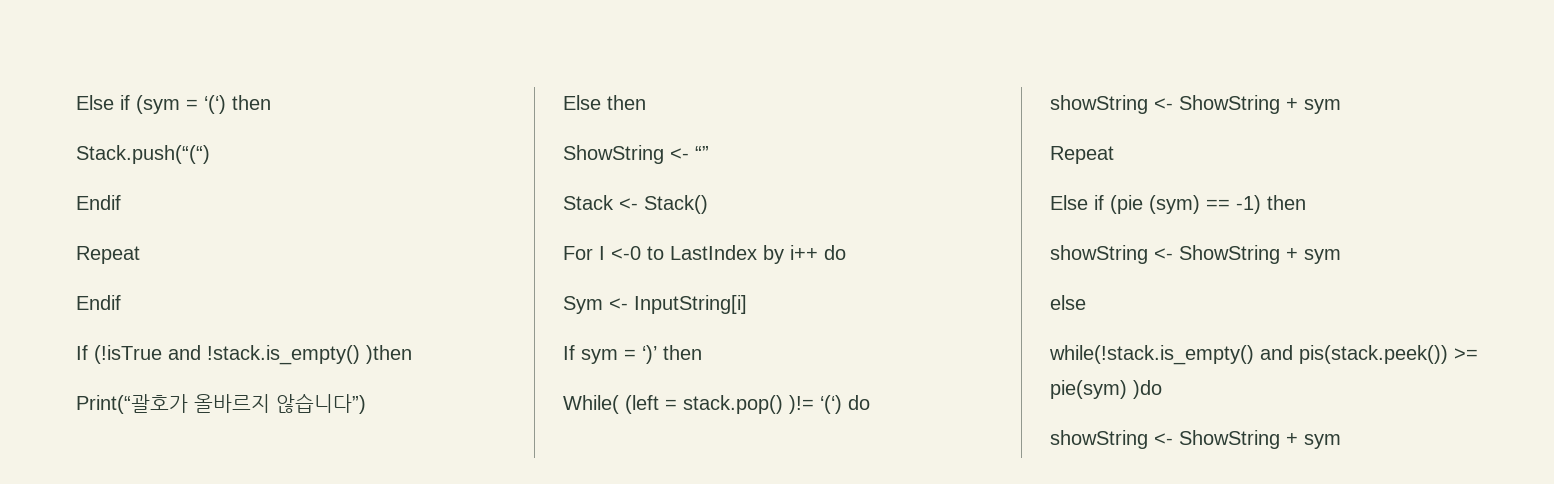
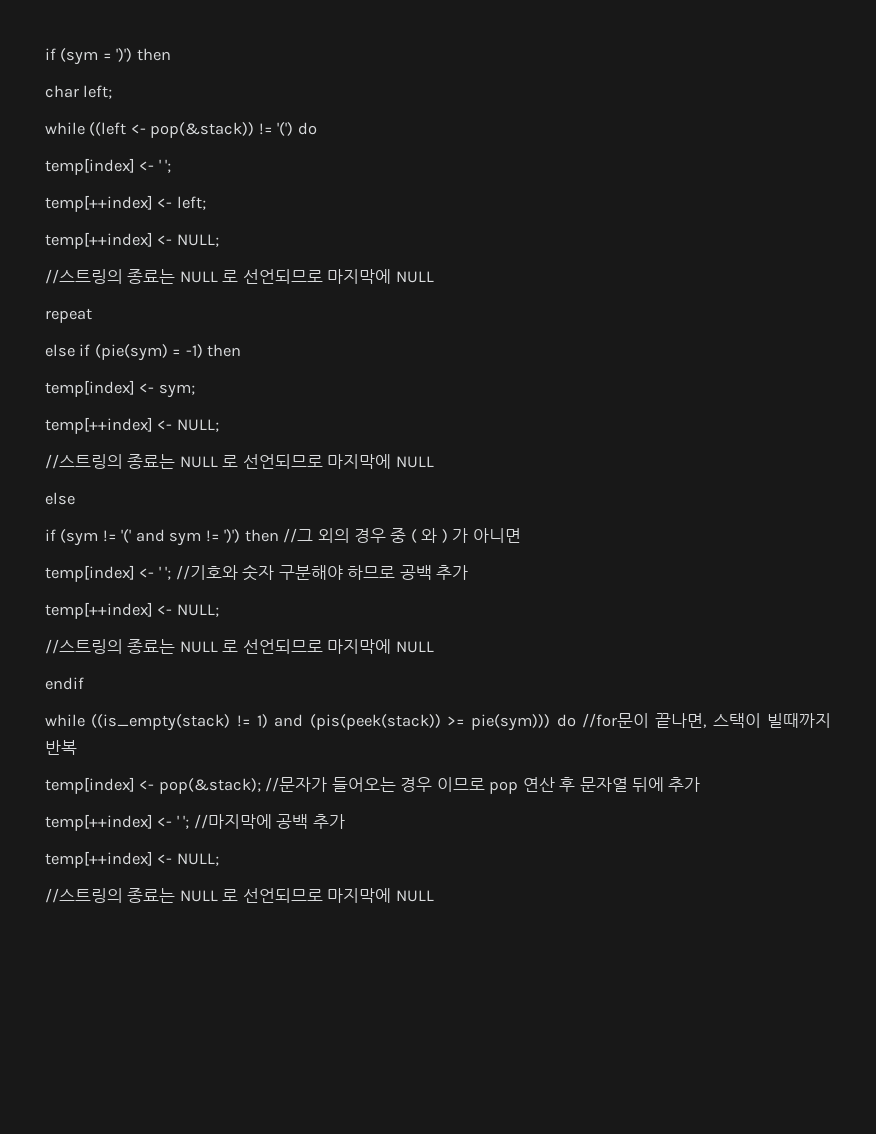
- Else if (sym = ‘(‘) then
- Stack.push(“(“)
- Endif
- Repeat
- Endif
- If (!isTrue and !stack.is_empty() )then
- Print(“괄호가 올바르지 않습니다”)
- Else then
- ShowString <- “”
- Stack <- Stack()
- For I <-0 to LastIndex by i++ do
- Sym <- InputString[i]
- If sym = ‘)’ then
- While( (left = stack.pop() )!= ‘(‘) do
- showString <- ShowString + sym
- Repeat
- Else if (pie (sym) == -1) then
- showString <- ShowString + sym
+ if (sym = ')') then
+ char left;
+ while ((left <- pop(&stack)) != '(') do
+ temp[index] <- ' ';
+ temp[++index] <- left;
+ temp[++index] <- NULL;
+ //스트링의 종료는 NULL 로 선언되므로 마지막에 NULL
+ repeat
+ else if (pie(sym) = -1) then
+ temp[index] <- sym;
+ temp[++index] <- NULL;
+ //스트링의 종료는 NULL 로 선언되므로 마지막에 NULL
  else
- while(!stack.is_empty() and pis(stack.peek()) >= pie(sym) )do
- showString <- ShowString + sym
+ if (sym != '(' and sym != ')') then //그 외의 경우 중 ( 와 ) 가 아니면
+ temp[index] <- ' '; //기호와 숫자 구분해야 하므로 공백 추가
+ temp[++index] <- NULL;
+ //스트링의 종료는 NULL 로 선언되므로 마지막에 NULL
+ endif
+ while ((is_empty(stack) != 1) and (pis(peek(stack)) >= pie(sym))) do //for문이 끝나면, 스택이 빌때까지 반복
+ temp[index] <- pop(&stack); //문자가 들어오는 경우 이므로 pop 연산 후 문자열 뒤에 추가
+ temp[++index] <- ' '; //마지막에 공백 추가
+ temp[++index] <- NULL;
+ //스트링의 종료는 NULL 로 선언되므로 마지막에 NULL

